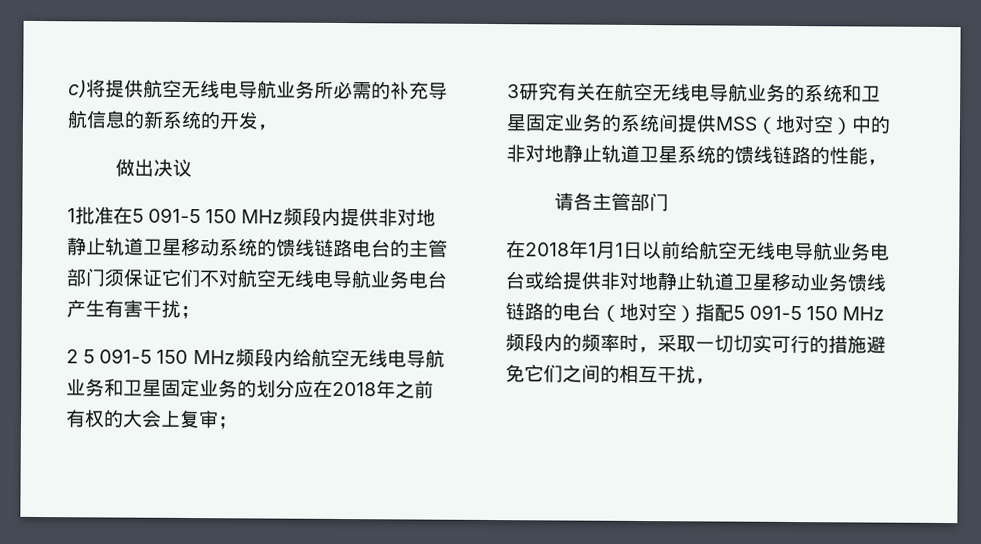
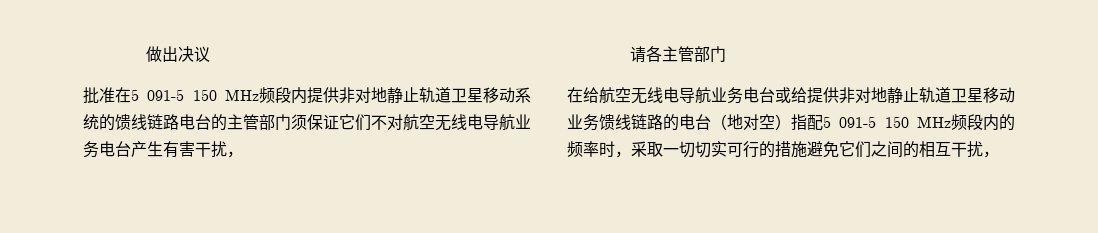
- c)将提供航空无线电导航业务所必需的补充导航信息的新系统的开发，
- 1批准在5 091-5 150 MHz频段内提供非对地静止轨道卫星移动系统的馈线链路电台的主管部门须保证它们不对航空无线电导航业务电台产生有害干扰；
- 2 5 091-5 150 MHz频段内给航空无线电导航业务和卫星固定业务的划分应在2018年之前有权的大会上复审；
- 3研究有关在航空无线电导航业务的系统和卫星固定业务的系统间提供MSS（地对空）中的非对地静止轨道卫星系统的馈线链路的性能，
+ 批准在5 091-5 150 MHz频段内提供非对地静止轨道卫星移动系统的馈线链路电台的主管部门须保证它们不对航空无线电导航业务电台产生有害干扰，
- 在2018年1月1日以前给航空无线电导航业务电台或给提供非对地静止轨道卫星移动业务馈线链路的电台（地对空）指配5 091-5 150 MHz频段内的频率时，采取一切切实可行的措施避免它们之间的相互干扰，
+ 在给航空无线电导航业务电台或给提供非对地静止轨道卫星移动业务馈线链路的电台（地对空）指配5 091-5 150 MHz频段内的频率时，采取一切切实可行的措施避免它们之间的相互干扰，

